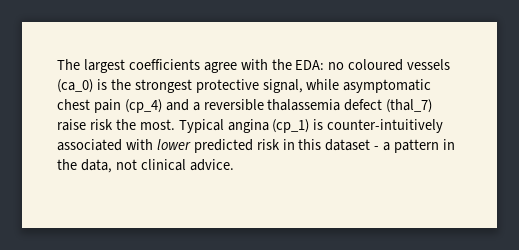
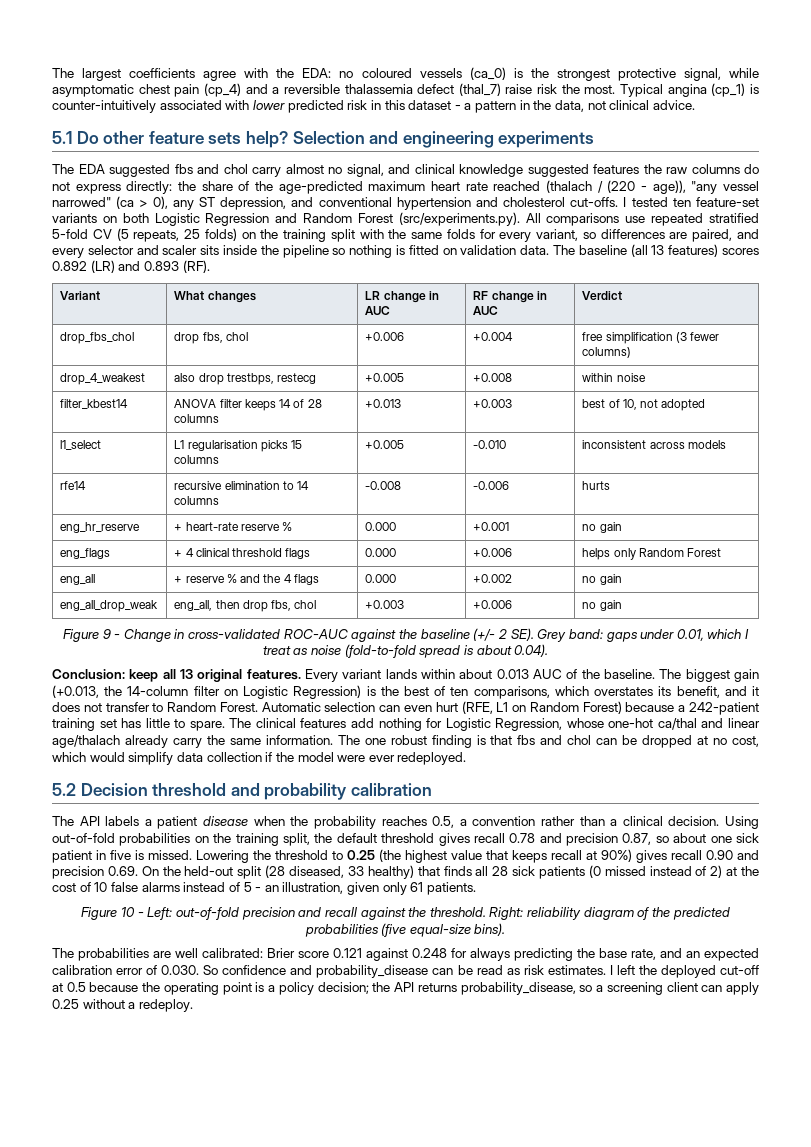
+ 5.1 Do other feature sets help? Selection and engineering experiments
+ The EDA suggested fbs and chol carry almost no signal, and clinical knowledge suggested features the raw columns do not express directly: the share of the age-predicted maximum heart rate reached (thalach / (220 - age)), "any vessel narrowed" (ca > 0), any ST depression, and conventional hypertension and cholesterol cut-offs. I tested ten feature-set variants on both Logistic Regression and Random Forest (src/experiments.py). All comparisons use repeated stratified 5-fold CV (5 repeats, 25 folds) on the training split with the same folds for every variant, so differences are paired, and every selector and scaler sits inside the pipeline so nothing is fitted on validation data. The baseline (all 13 features) scores 0.892 (LR) and 0.893 (RF).
+ Variant | What changes | LR change in AUC | RF change in AUC | Verdict
+ drop_fbs_chol | drop fbs, chol | +0.006 | +0.004 | free simplification (3 fewer columns)
+ drop_4_weakest | also drop trestbps, restecg | +0.005 | +0.008 | within noise
+ filter_kbest14 | ANOVA filter keeps 14 of 28 columns | +0.013 | +0.003 | best of 10, not adopted
+ l1_select | L1 regularisation picks 15 columns | +0.005 | -0.010 | inconsistent across models
+ rfe14 | recursive elimination to 14 columns | -0.008 | -0.006 | hurts
+ eng_hr_reserve | + heart-rate reserve % | 0.000 | +0.001 | no gain
+ eng_flags | + 4 clinical threshold flags | 0.000 | +0.006 | helps only Random Forest
+ eng_all | + reserve % and the 4 flags | 0.000 | +0.002 | no gain
+ eng_all_drop_weak | eng_all, then drop fbs, chol | +0.003 | +0.006 | no gain
+ Figure 9 - Change in cross-validated ROC-AUC against the baseline (+/- 2 SE). Grey band: gaps under 0.01, which I treat as noise (fold-to-fold spread is about 0.04).
+ Conclusion: keep all 13 original features. Every variant lands within about 0.013 AUC of the baseline. The biggest gain (+0.013, the 14-column filter on Logistic Regression) is the best of ten comparisons, which overstates its benefit, and it does not transfer to Random Forest. Automatic selection can even hurt (RFE, L1 on Random Forest) because a 242-patient training set has little to spare. The clinical features add nothing for Logistic Regression, whose one-hot ca/thal and linear age/thalach already carry the same information. The one robust finding is that fbs and chol can be dropped at no cost, which would simplify data collection if the model were ever redeployed.
+ 5.2 Decision threshold and probability calibration
+ The API labels a patient disease when the probability reaches 0.5, a convention rather than a clinical decision. Using out-of-fold probabilities on the training split, the default threshold gives recall 0.78 and precision 0.87, so about one sick patient in five is missed. Lowering the threshold to 0.25 (the highest value that keeps recall at 90%) gives recall 0.90 and precision 0.69. On the held-out split (28 diseased, 33 healthy) that finds all 28 sick patients (0 missed instead of 2) at the cost of 10 false alarms instead of 5 - an illustration, given only 61 patients.
+ Figure 10 - Left: out-of-fold precision and recall against the threshold. Right: reliability diagram of the predicted probabilities (five equal-size bins).
+ The probabilities are well calibrated: Brier score 0.121 against 0.248 for always predicting the base rate, and an expected calibration error of 0.030. So confidence and probability_disease can be read as risk estimates. I left the deployed cut-off at 0.5 because the operating point is a policy decision; the API returns probability_disease, so a screening client can apply 0.25 without a redeploy.

